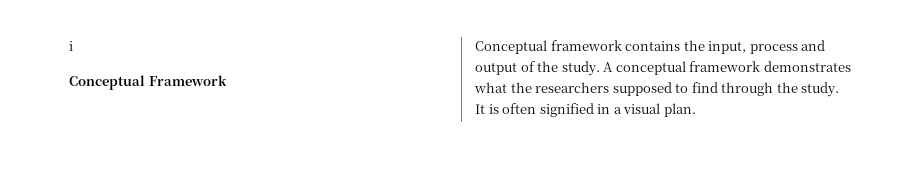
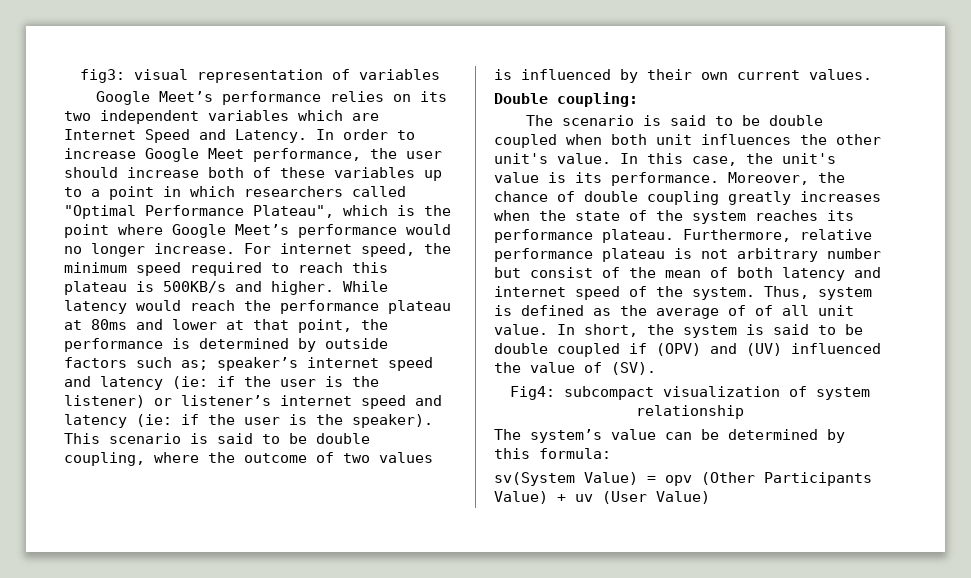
- i
- Conceptual Framework
- Conceptual framework contains the input, process and output of the study. A conceptual framework demonstrates what the researchers supposed to find through the study. It is often signified in a visual plan.
+ fig3: visual representation of variables
+ Google Meet’s performance relies on its two independent variables which are Internet Speed and Latency. In order to increase Google Meet performance, the user should increase both of these variables up to a point in which researchers called "Optimal Performance Plateau", which is the point where Google Meet’s performance would no longer increase. For internet speed, the minimum speed required to reach this plateau is 500KB/s and higher. While latency would reach the performance plateau at 80ms and lower at that point, the performance is determined by outside factors such as; speaker’s internet speed and latency (ie: if the user is the listener) or listener’s internet speed and latency (ie: if the user is the speaker). This scenario is said to be double coupling, where the outcome of two values is influenced by their own current values.
+ Double coupling:
+ The scenario is said to be double coupled when both unit influences the other unit's value. In this case, the unit's value is its performance. Moreover, the chance of double coupling greatly increases when the state of the system reaches its performance plateau. Furthermore, relative performance plateau is not arbitrary number but consist of the mean of both latency and internet speed of the system. Thus, system is defined as the average of of all unit value. In short, the system is said to be double coupled if (OPV) and (UV) influenced the value of (SV).
+ Fig4: subcompact visualization of system relationship
+ The system’s value can be determined by this formula:
+ sv(System Value) = opv (Other Participants Value) + uv (User Value)

